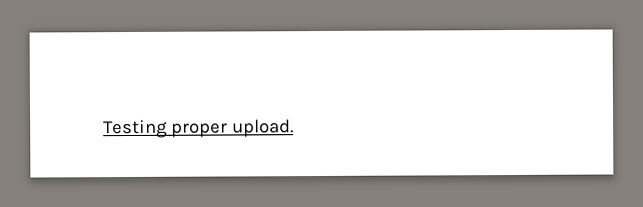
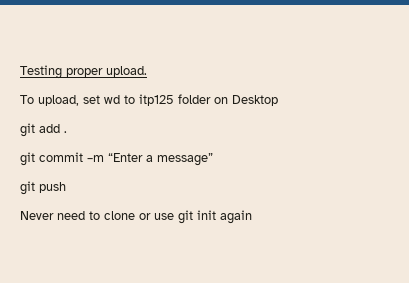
+ To upload, set wd to itp125 folder on Desktop
+ git add .
+ git commit –m “Enter a message”
+ git push
+ Never need to clone or use git init again

